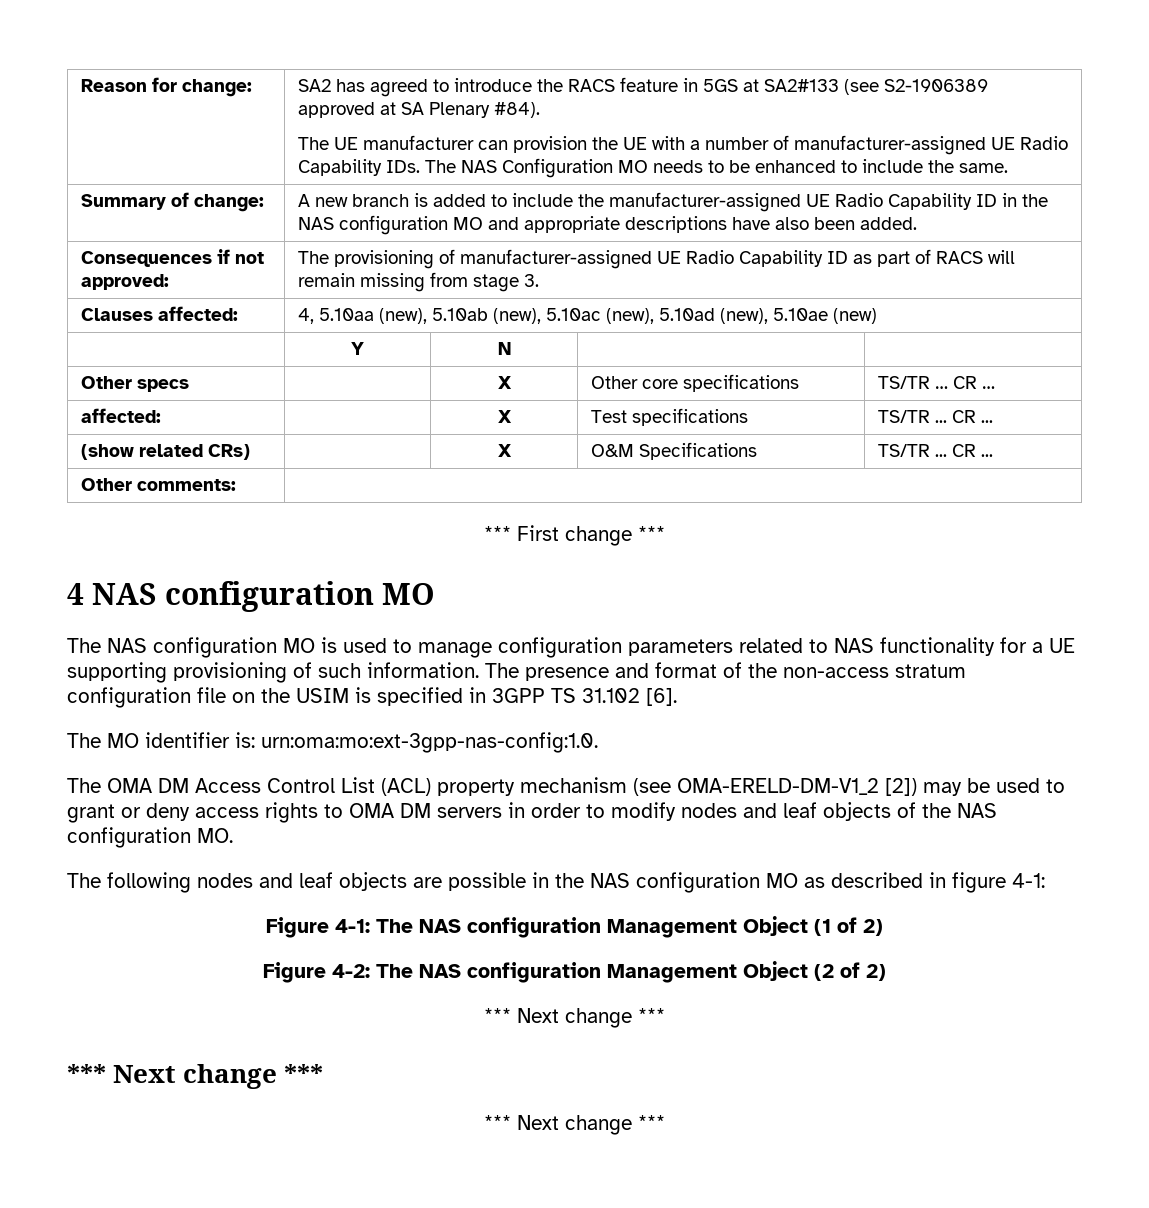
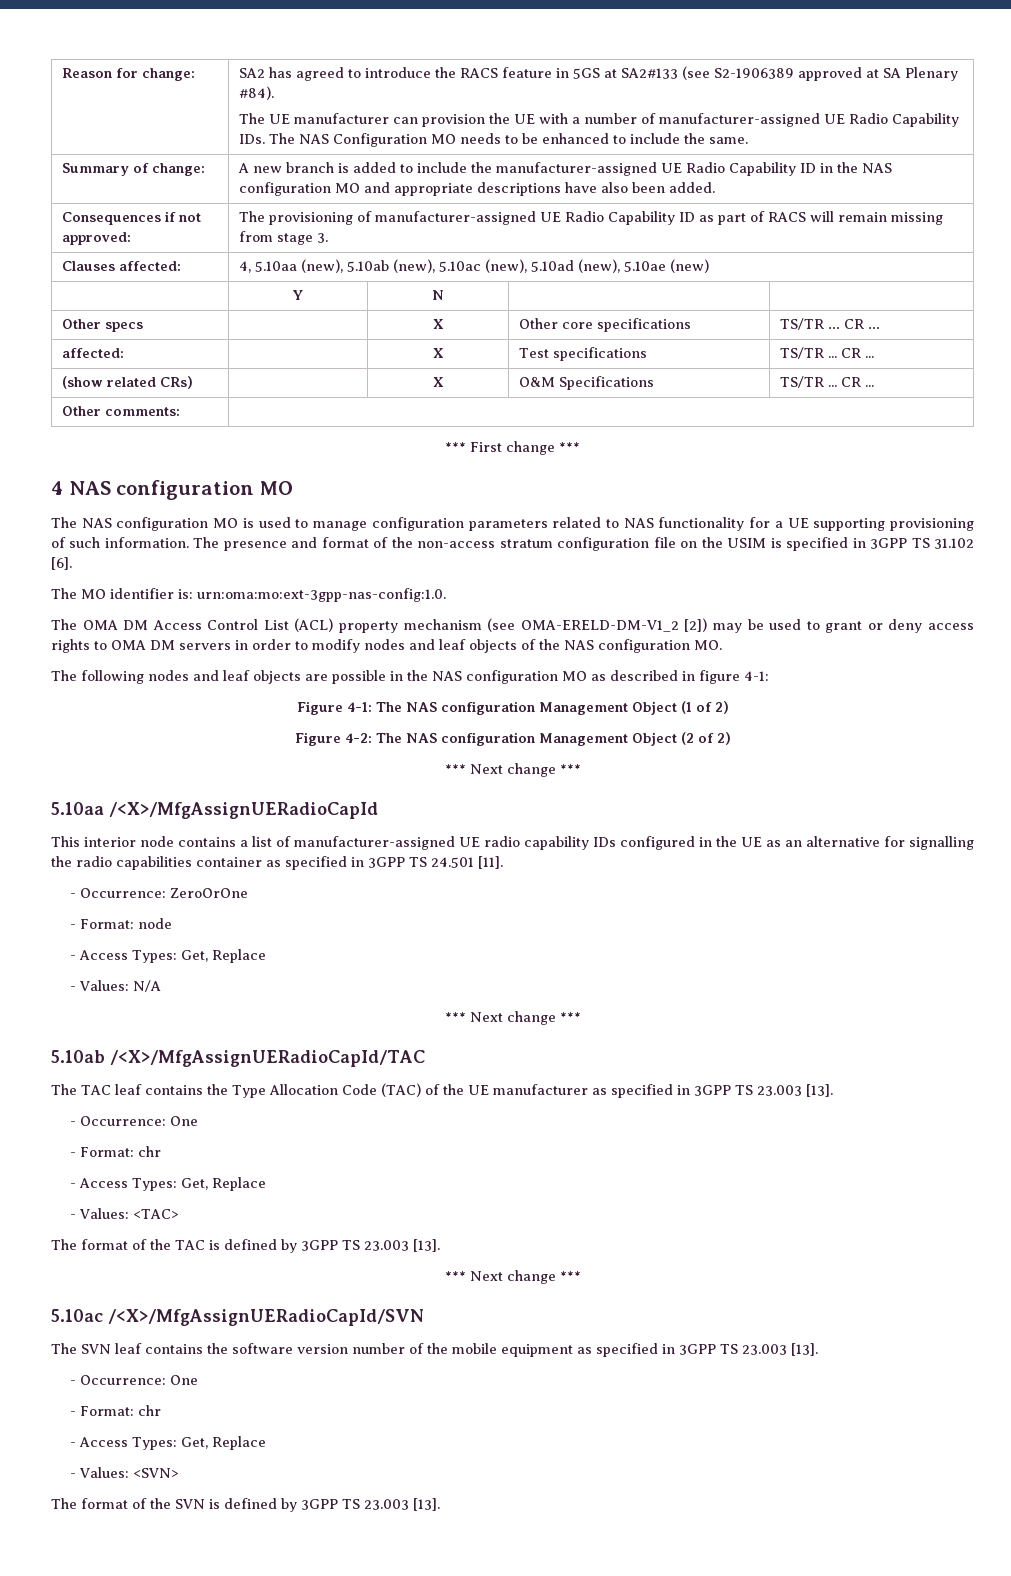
  Figure 4-2: The NAS configuration Management Object (2 of 2)
  *** Next change ***
+ 5.10aa /<X>/MfgAssignUERadioCapId
+ This interior node contains a list of manufacturer-assigned UE radio capability IDs configured in the UE as an alternative for signalling the radio capabilities container as specified in 3GPP TS 24.501 [11].
+ - Occurrence: ZeroOrOne
+ - Format: node
+ - Access Types: Get, Replace
+ - Values: N/A
  *** Next change ***
+ 5.10ab /<X>/MfgAssignUERadioCapId/TAC
+ The TAC leaf contains the Type Allocation Code (TAC) of the UE manufacturer as specified in 3GPP TS 23.003 [13].
+ - Occurrence: One
+ - Format: chr
+ - Access Types: Get, Replace
+ - Values: <TAC>
+ The format of the TAC is defined by 3GPP TS 23.003 [13].
  *** Next change ***
+ 5.10ac /<X>/MfgAssignUERadioCapId/SVN
+ The SVN leaf contains the software version number of the mobile equipment as specified in 3GPP TS 23.003 [13].
+ - Occurrence: One
+ - Format: chr
+ - Access Types: Get, Replace
+ - Values: <SVN>
+ The format of the SVN is defined by 3GPP TS 23.003 [13].

